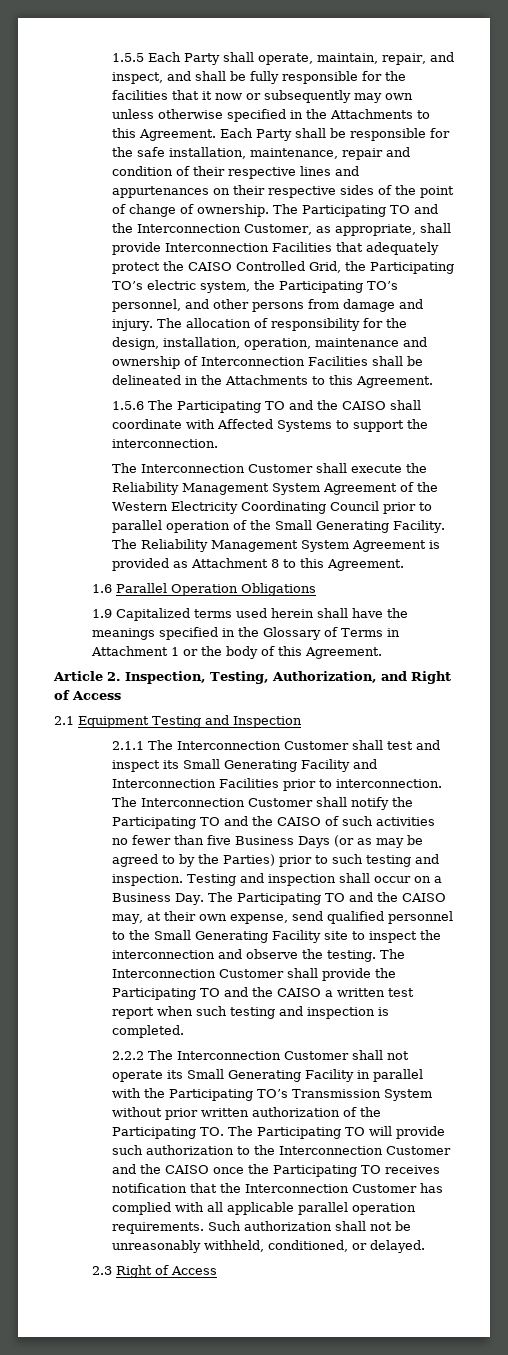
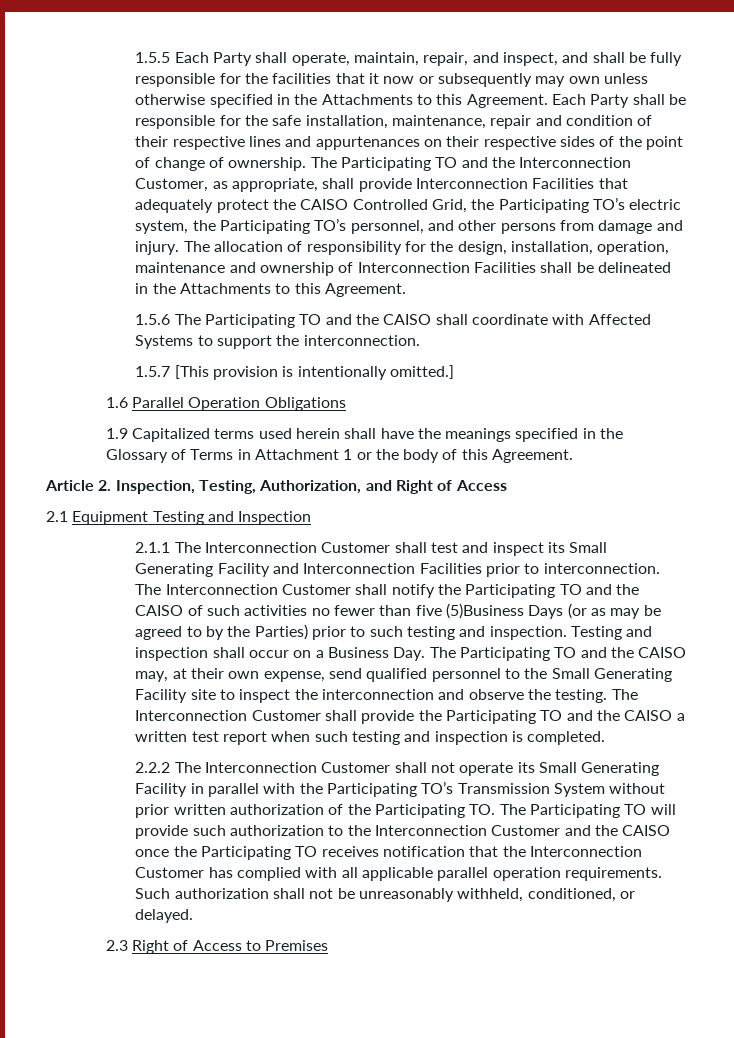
- The Interconnection Customer shall execute the Reliability Management System Agreement of the Western Electricity Coordinating Council prior to parallel operation of the Small Generating Facility. The Reliability Management System Agreement is provided as Attachment 8 to this Agreement.
+ 1.5.7 [This provision is intentionally omitted.]
- The Interconnection Customer shall notify the Participating TO and the CAISO of such activities no fewer than five Business Days (or as may be agreed to by the Parties) prior to such testing and inspection.
+ The Interconnection Customer shall notify the Participating TO and the CAISO of such activities no fewer than five (5)Business Days (or as may be agreed to by the Parties) prior to such testing and inspection.
- 2.3 Right of Access
+ 2.3 Right of Access to Premises

